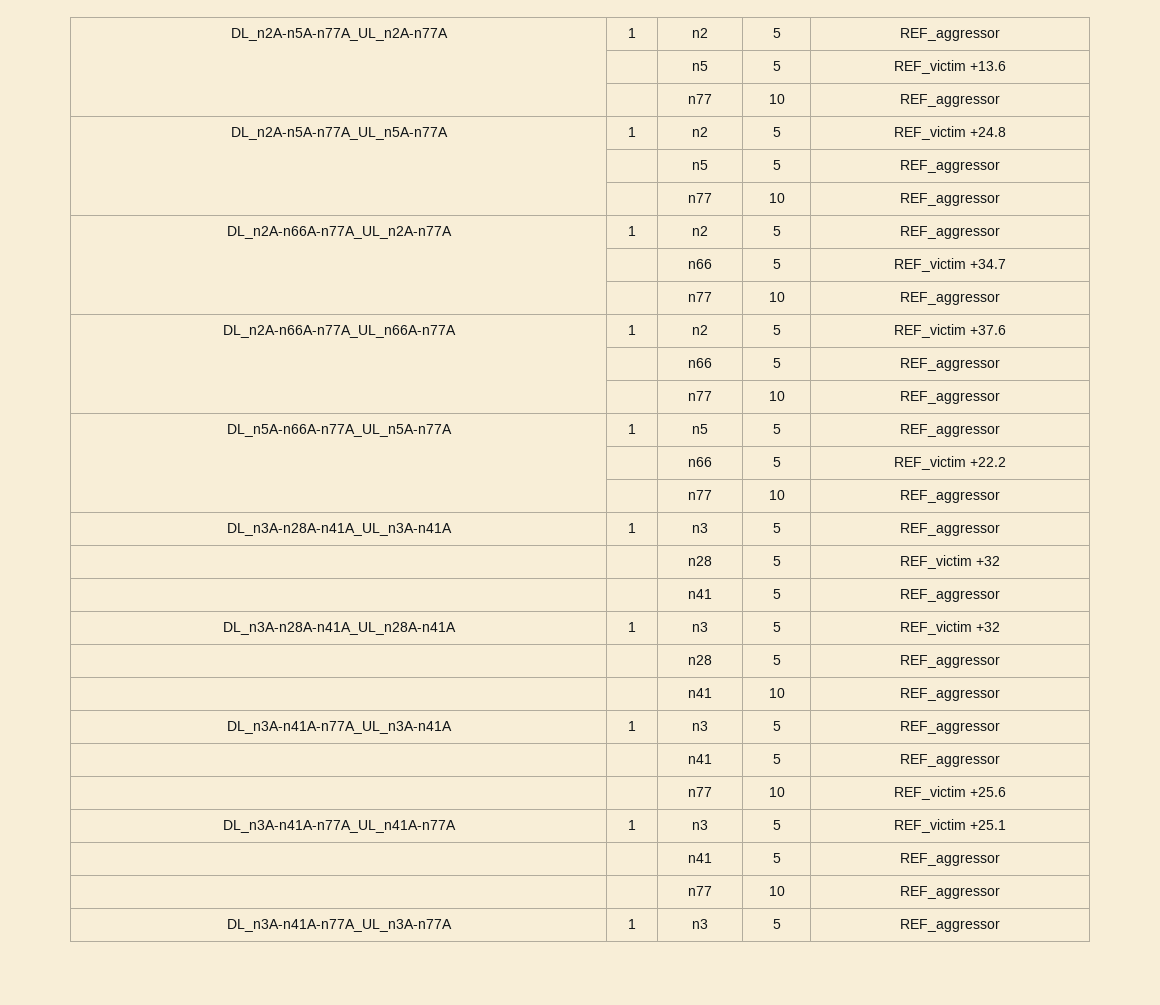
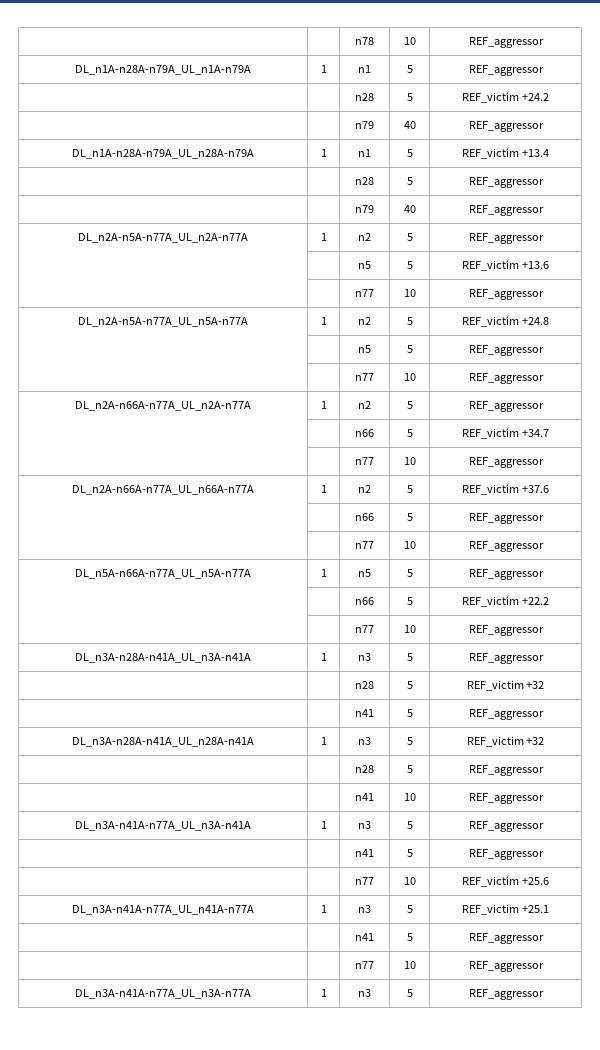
+ | | n78 | 10 | REF_aggressor
+ DL_n1A-n28A-n79A_UL_n1A-n79A | 1 | n1 | 5 | REF_aggressor
+ | | n28 | 5 | REF_victim +24.2
+ | | n79 | 40 | REF_aggressor
+ DL_n1A-n28A-n79A_UL_n28A-n79A | 1 | n1 | 5 | REF_victim +13.4
+ | | n28 | 5 | REF_aggressor
+ | | n79 | 40 | REF_aggressor

